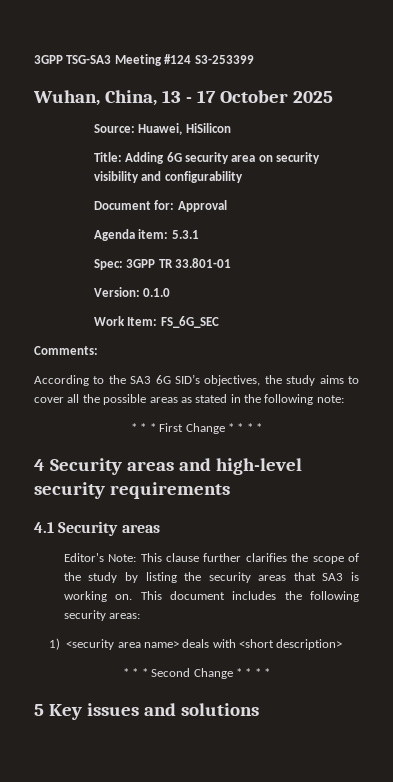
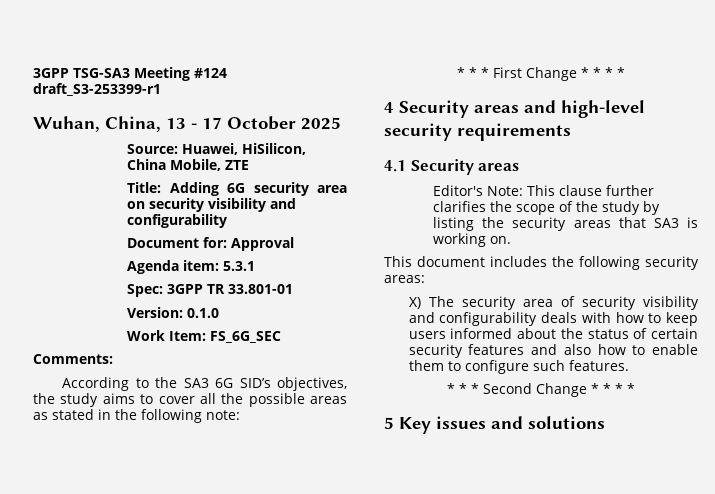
- 3GPP TSG-SA3 Meeting #124 S3-253399
+ 3GPP TSG-SA3 Meeting #124 draft_S3-253399-r1
- Source: Huawei, HiSilicon
+ Source: Huawei, HiSilicon, China Mobile, ZTE
- Editor's Note: This clause further clarifies the scope of the study by listing the security areas that SA3 is working on. This document includes the following security areas:
+ Editor's Note: This clause further clarifies the scope of the study by listing the security areas that SA3 is working on.
+ This document includes the following security areas:
- 1) <security area name> deals with <short description>
+ X) The security area of security visibility and configurability deals with how to keep users informed about the status of certain security features and also how to enable them to configure such features.

